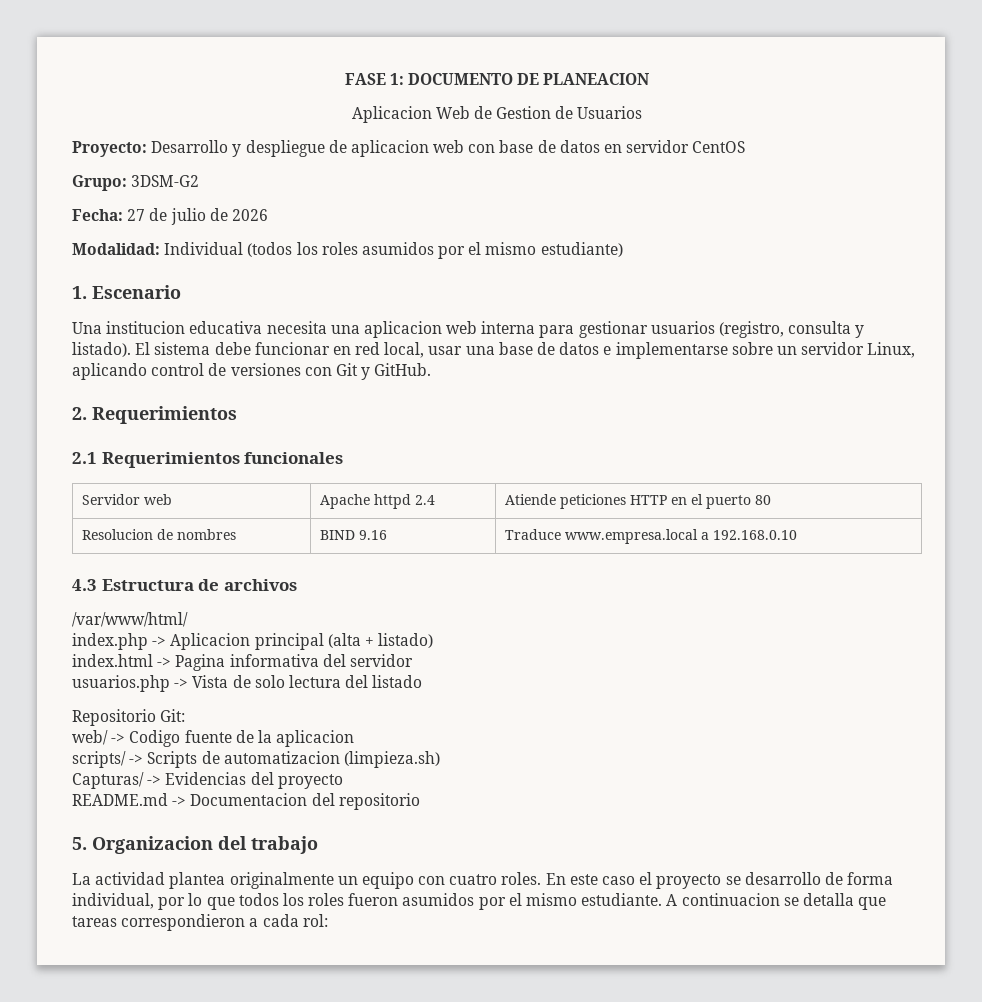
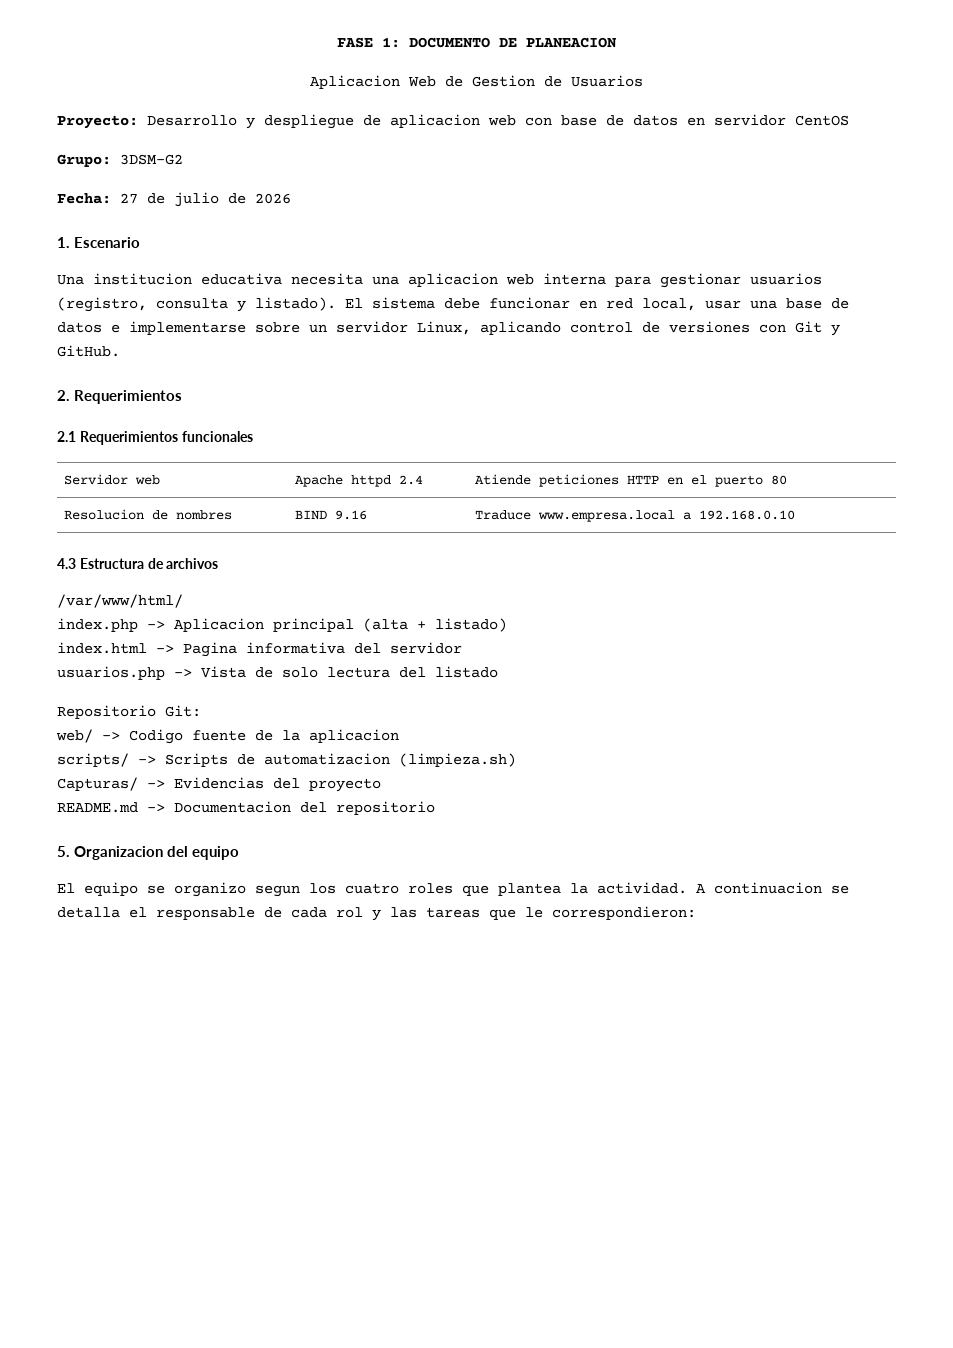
- Modalidad: Individual (todos los roles asumidos por el mismo estudiante)
- 5. Organizacion del trabajo
- La actividad plantea originalmente un equipo con cuatro roles. En este caso el proyecto se desarrollo de forma individual, por lo que todos los roles fueron asumidos por el mismo estudiante. A continuacion se detalla que tareas correspondieron a cada rol:
+ 5. Organizacion del equipo
+ El equipo se organizo segun los cuatro roles que plantea la actividad. A continuacion se detalla el responsable de cada rol y las tareas que le correspondieron:

